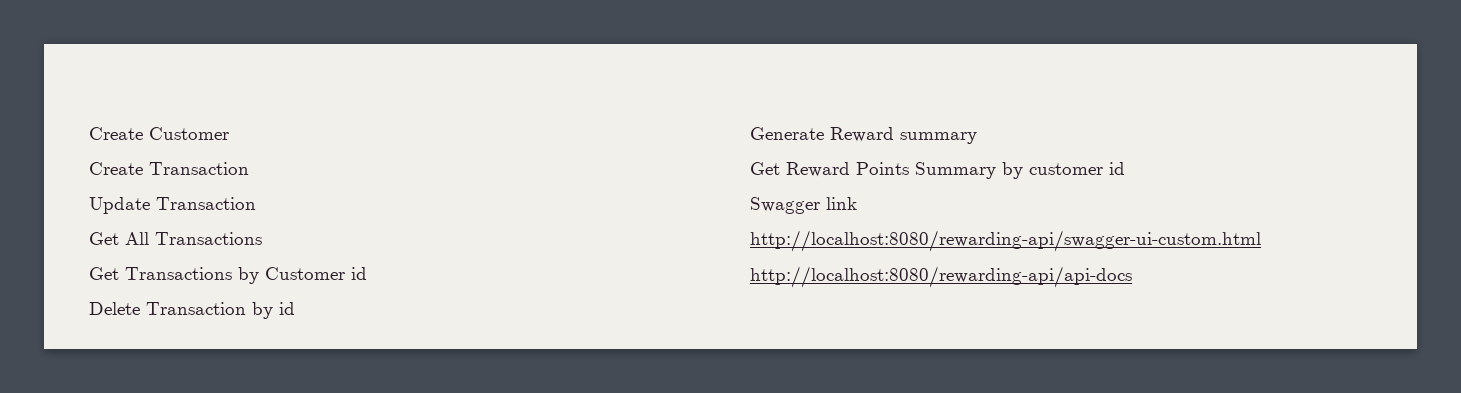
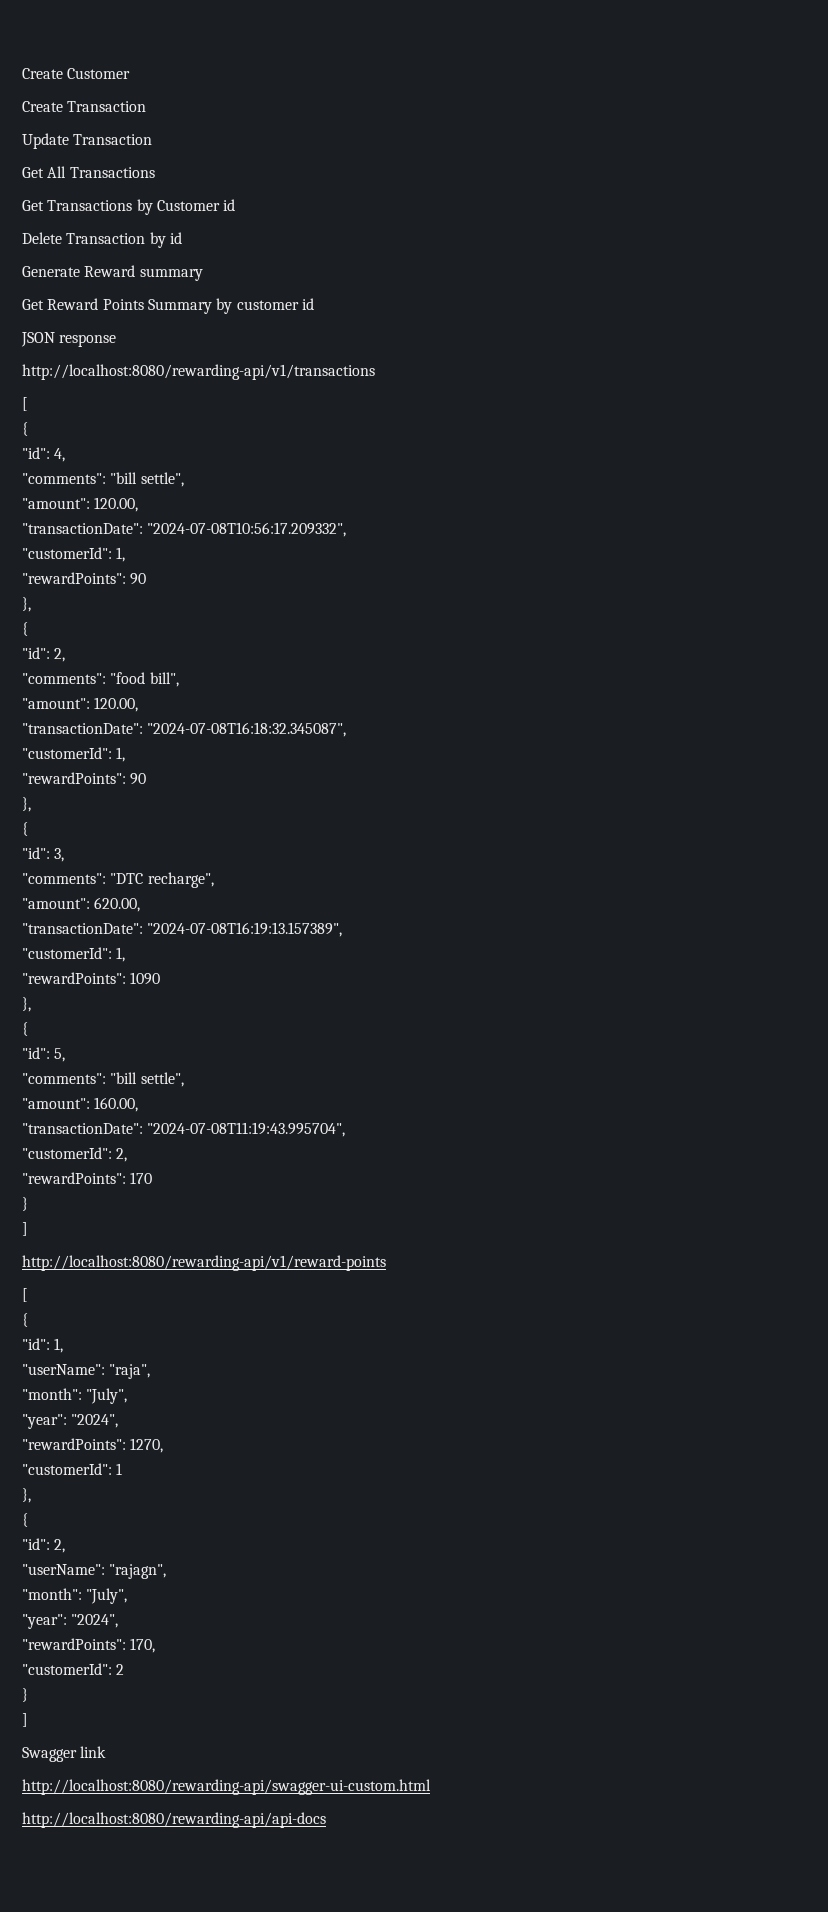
+ JSON response
+ http://localhost:8080/rewarding-api/v1/transactions
+ [
+ {
+ "id": 4,
+ "comments": "bill settle",
+ "amount": 120.00,
+ "transactionDate": "2024-07-08T10:56:17.209332",
+ "customerId": 1,
+ "rewardPoints": 90
+ },
+ {
+ "id": 2,
+ "comments": "food bill",
+ "amount": 120.00,
+ "transactionDate": "2024-07-08T16:18:32.345087",
+ "customerId": 1,
+ "rewardPoints": 90
+ },
+ {
+ "id": 3,
+ "comments": "DTC recharge",
+ "amount": 620.00,
+ "transactionDate": "2024-07-08T16:19:13.157389",
+ "customerId": 1,
+ "rewardPoints": 1090
+ },
+ {
+ "id": 5,
+ "comments": "bill settle",
+ "amount": 160.00,
+ "transactionDate": "2024-07-08T11:19:43.995704",
+ "customerId": 2,
+ "rewardPoints": 170
+ }
+ ]
+ http://localhost:8080/rewarding-api/v1/reward-points
+ [
+ {
+ "id": 1,
+ "userName": "raja",
+ "month": "July",
+ "year": "2024",
+ "rewardPoints": 1270,
+ "customerId": 1
+ },
+ {
+ "id": 2,
+ "userName": "rajagn",
+ "month": "July",
+ "year": "2024",
+ "rewardPoints": 170,
+ "customerId": 2
+ }
+ ]

